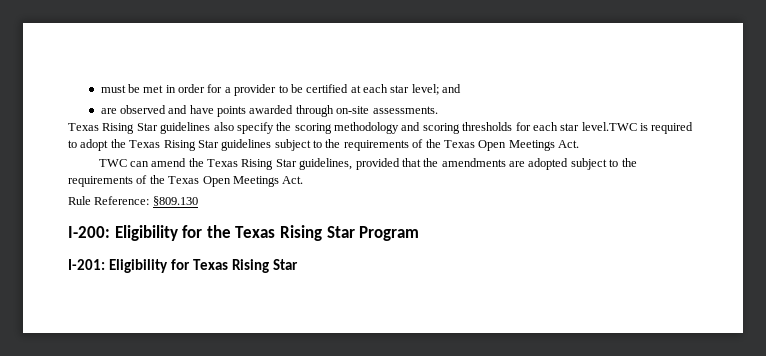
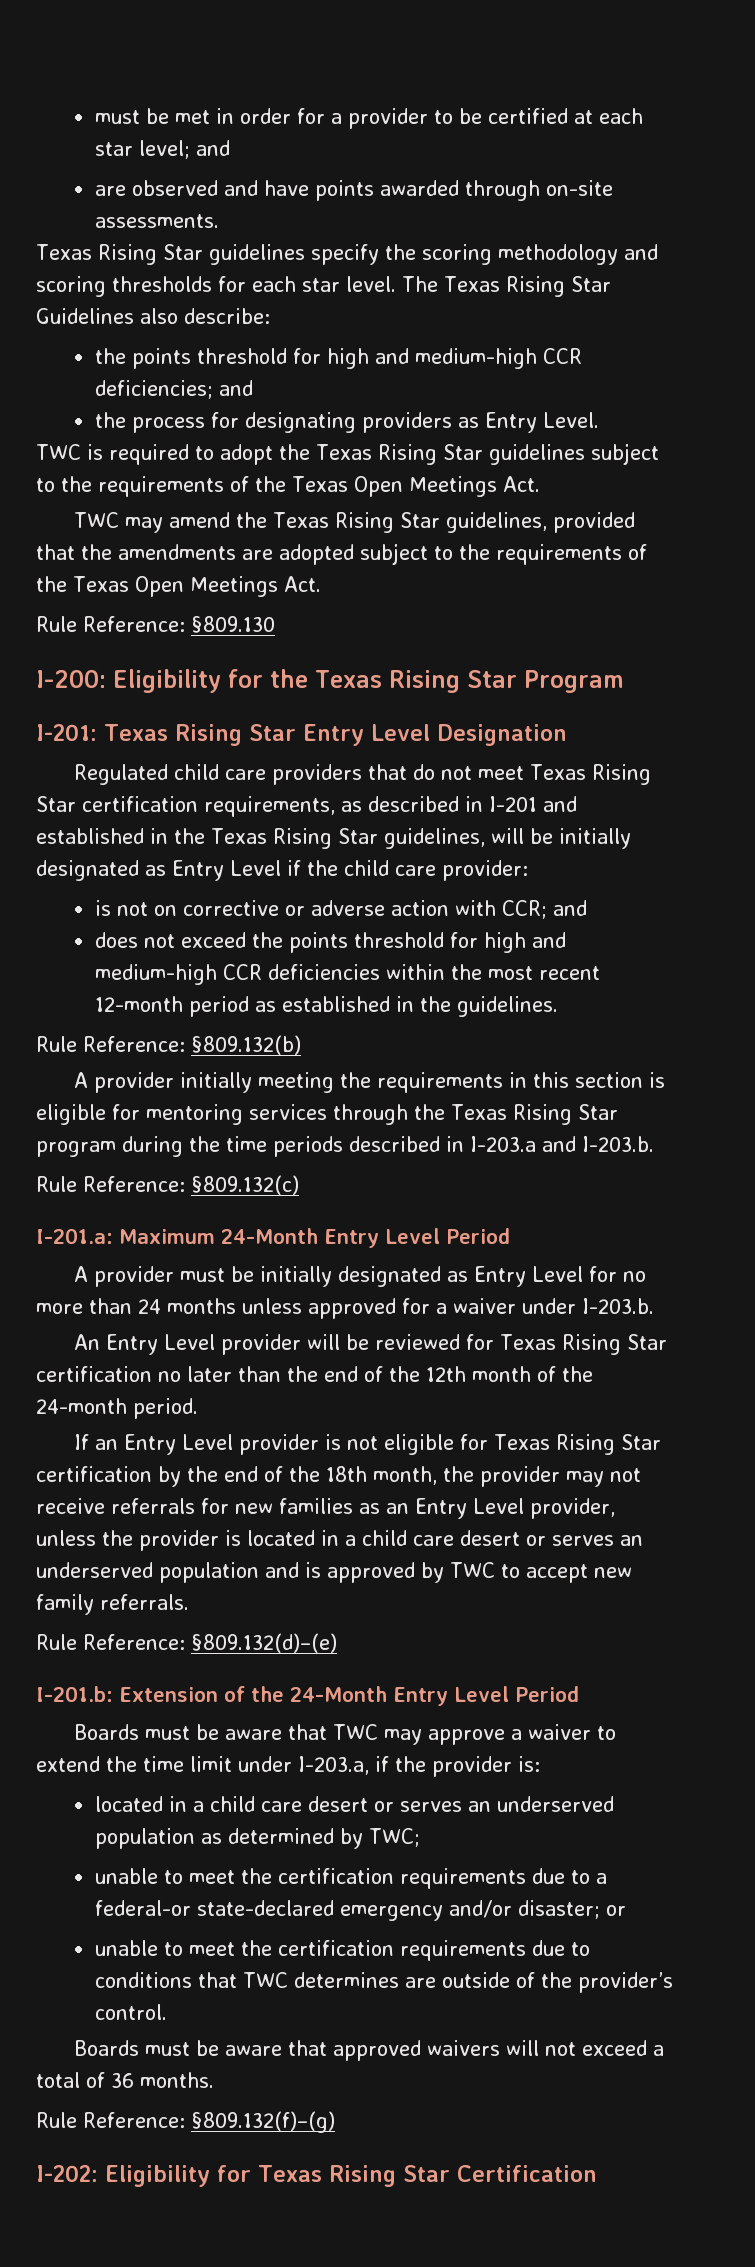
- Texas Rising Star guidelines also specify the scoring methodology and scoring thresholds for each star level.TWC is required to adopt the Texas Rising Star guidelines subject to the requirements of the Texas Open Meetings Act.
+ Texas Rising Star guidelines specify the scoring methodology and scoring thresholds for each star level. The Texas Rising Star Guidelines also describe:
+ the points threshold for high and medium-high CCR deficiencies; and
+ the process for designating providers as Entry Level.
+ TWC is required to adopt the Texas Rising Star guidelines subject to the requirements of the Texas Open Meetings Act.
- TWC can amend the Texas Rising Star guidelines, provided that the amendments are adopted subject to the requirements of the Texas Open Meetings Act.
+ TWC may amend the Texas Rising Star guidelines, provided that the amendments are adopted subject to the requirements of the Texas Open Meetings Act.
- I-201: Eligibility for Texas Rising Star
+ I-201: Texas Rising Star Entry Level Designation
+ Regulated child care providers that do not meet Texas Rising Star certification requirements, as described in I-201 and established in the Texas Rising Star guidelines, will be initially designated as Entry Level if the child care provider:
+ is not on corrective or adverse action with CCR; and
+ does not exceed the points threshold for high and medium-high CCR deficiencies within the most recent 12-month period as established in the guidelines.
+ Rule Reference: §809.132(b)
+ A provider initially meeting the requirements in this section is eligible for mentoring services through the Texas Rising Star program during the time periods described in I-203.a and I-203.b.
+ Rule Reference: §809.132(c)
+ I-201.a: Maximum 24-Month Entry Level Period
+ A provider must be initially designated as Entry Level for no more than 24 months unless approved for a waiver under I-203.b.
+ An Entry Level provider will be reviewed for Texas Rising Star certification no later than the end of the 12th month of the 24-month period.
+ If an Entry Level provider is not eligible for Texas Rising Star certification by the end of the 18th month, the provider may not receive referrals for new families as an Entry Level provider, unless the provider is located in a child care desert or serves an underserved population and is approved by TWC to accept new family referrals.
+ Rule Reference: §809.132(d)–(e)
+ I-201.b: Extension of the 24-Month Entry Level Period
+ Boards must be aware that TWC may approve a waiver to extend the time limit under I-203.a, if the provider is:
+ located in a child care desert or serves an underserved population as determined by TWC;
+ unable to meet the certification requirements due to a federal-or state-declared emergency and/or disaster; or
+ unable to meet the certification requirements due to conditions that TWC determines are outside of the provider’s control.
+ Boards must be aware that approved waivers will not exceed a total of 36 months.
+ Rule Reference: §809.132(f)–(g)
+ I-202: Eligibility for Texas Rising Star Certification

